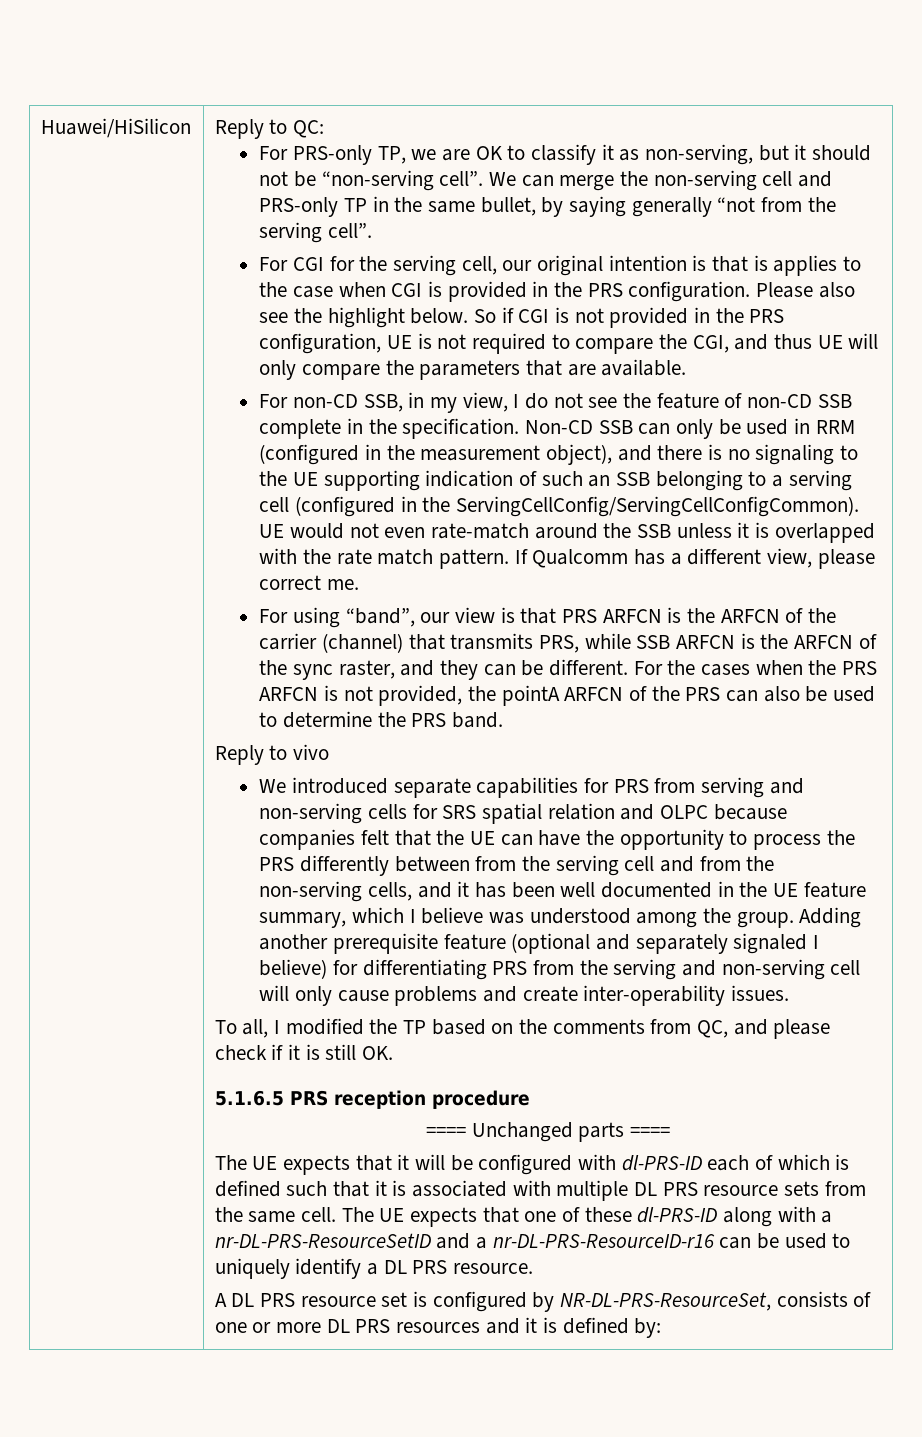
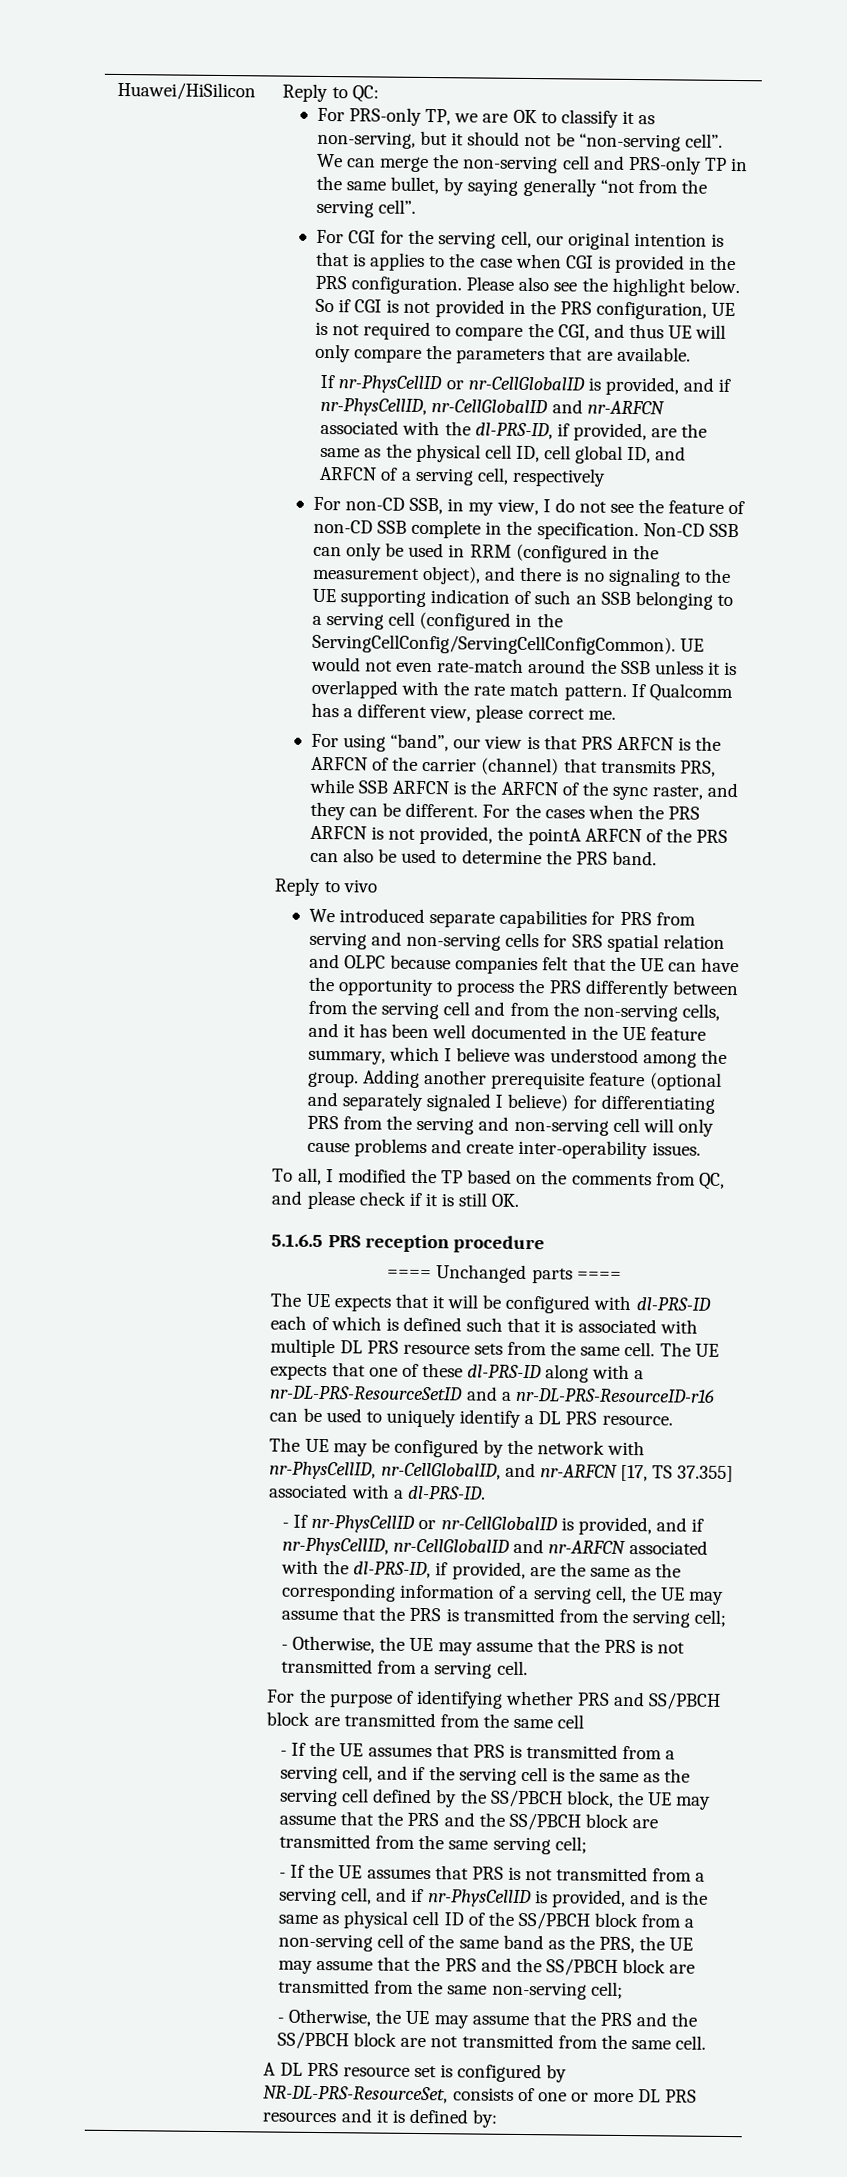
+ If nr-PhysCellID or nr-CellGlobalID is provided, and if nr-PhysCellID, nr-CellGlobalID and nr-ARFCN associated with the dl-PRS-ID, if provided, are the same as the physical cell ID, cell global ID, and ARFCN of a serving cell, respectively
+ The UE may be configured by the network with nr-PhysCellID, nr-CellGlobalID, and nr-ARFCN [17, TS 37.355] associated with a dl-PRS-ID.
+ - If nr-PhysCellID or nr-CellGlobalID is provided, and if nr-PhysCellID, nr-CellGlobalID and nr-ARFCN associated with the dl-PRS-ID, if provided, are the same as the corresponding information of a serving cell, the UE may assume that the PRS is transmitted from the serving cell;
+ - Otherwise, the UE may assume that the PRS is not transmitted from a serving cell.
+ For the purpose of identifying whether PRS and SS/PBCH block are transmitted from the same cell
+ - If the UE assumes that PRS is transmitted from a serving cell, and if the serving cell is the same as the serving cell defined by the SS/PBCH block, the UE may assume that the PRS and the SS/PBCH block are transmitted from the same serving cell;
+ - If the UE assumes that PRS is not transmitted from a serving cell, and if nr-PhysCellID is provided, and is the same as physical cell ID of the SS/PBCH block from a non-serving cell of the same band as the PRS, the UE may assume that the PRS and the SS/PBCH block are transmitted from the same non-serving cell;
+ - Otherwise, the UE may assume that the PRS and the SS/PBCH block are not transmitted from the same cell.

